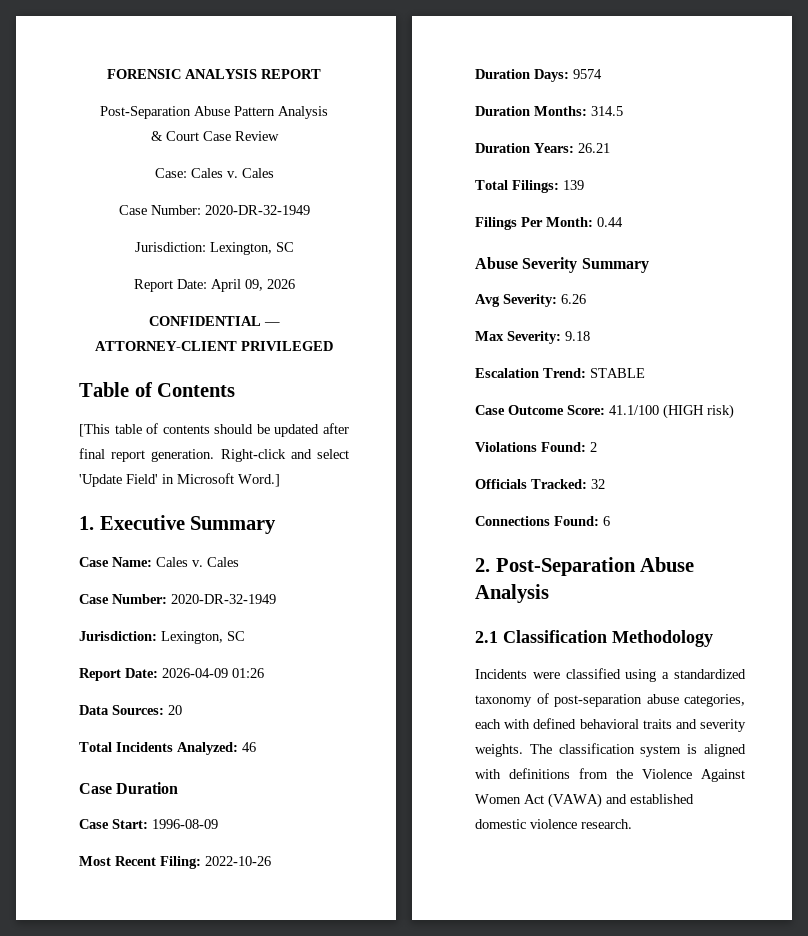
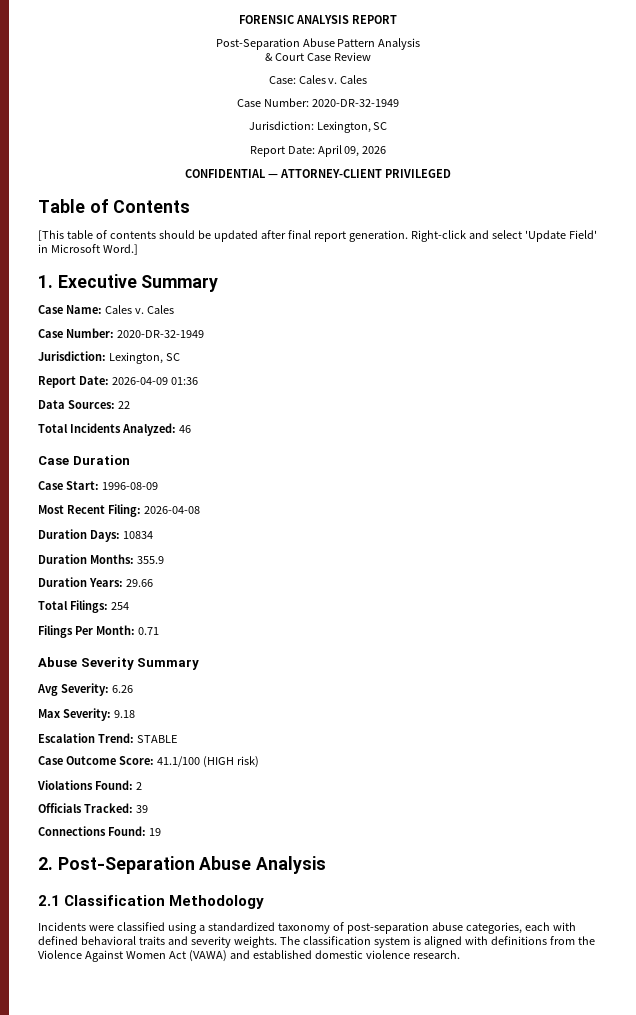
- Report Date: 2026-04-09 01:26
+ Report Date: 2026-04-09 01:36
- Data Sources: 20
+ Data Sources: 22
- Most Recent Filing: 2022-10-26
+ Most Recent Filing: 2026-04-08
- Duration Days: 9574
+ Duration Days: 10834
- Duration Months: 314.5
+ Duration Months: 355.9
- Duration Years: 26.21
+ Duration Years: 29.66
- Total Filings: 139
+ Total Filings: 254
- Filings Per Month: 0.44
+ Filings Per Month: 0.71
- Officials Tracked: 32
+ Officials Tracked: 39
- Connections Found: 6
+ Connections Found: 19

